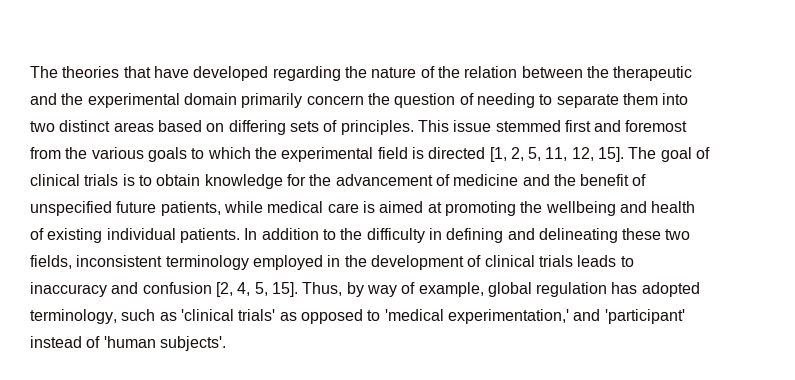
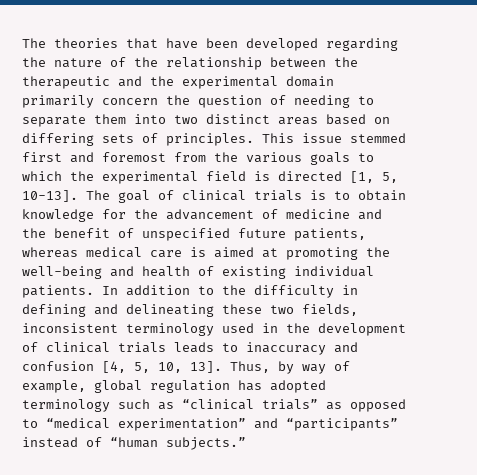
- The theories that have developed regarding the nature of the relation between the therapeutic and the experimental domain primarily concern the question of needing to separate them into two distinct areas based on differing sets of principles.
+ The theories that have been developed regarding the nature of the relationship between the therapeutic and the experimental domain primarily concern the question of needing to separate them into two distinct areas based on differing sets of principles.
- This issue stemmed first and foremost from the various goals to which the experimental field is directed [1, 2, 5, 11, 12, 15].
+ This issue stemmed first and foremost from the various goals to which the experimental field is directed [1, 5, 10-13].
- The goal of clinical trials is to obtain knowledge for the advancement of medicine and the benefit of unspecified future patients, while medical care is aimed at promoting the wellbeing and health of existing individual patients.
+ The goal of clinical trials is to obtain knowledge for the advancement of medicine and the benefit of unspecified future patients, whereas medical care is aimed at promoting the well-being and health of existing individual patients.
- In addition to the difficulty in defining and delineating these two fields, inconsistent terminology employed in the development of clinical trials leads to inaccuracy and confusion [2, 4, 5, 15].
+ In addition to the difficulty in defining and delineating these two fields, inconsistent terminology used in the development of clinical trials leads to inaccuracy and confusion [4, 5, 10, 13].
- Thus, by way of example, global regulation has adopted terminology, such as 'clinical trials' as opposed to 'medical experimentation,' and 'participant' instead of 'human subjects'.
+ Thus, by way of example, global regulation has adopted terminology such as “clinical trials” as opposed to “medical experimentation” and “participants” instead of “human subjects.”

